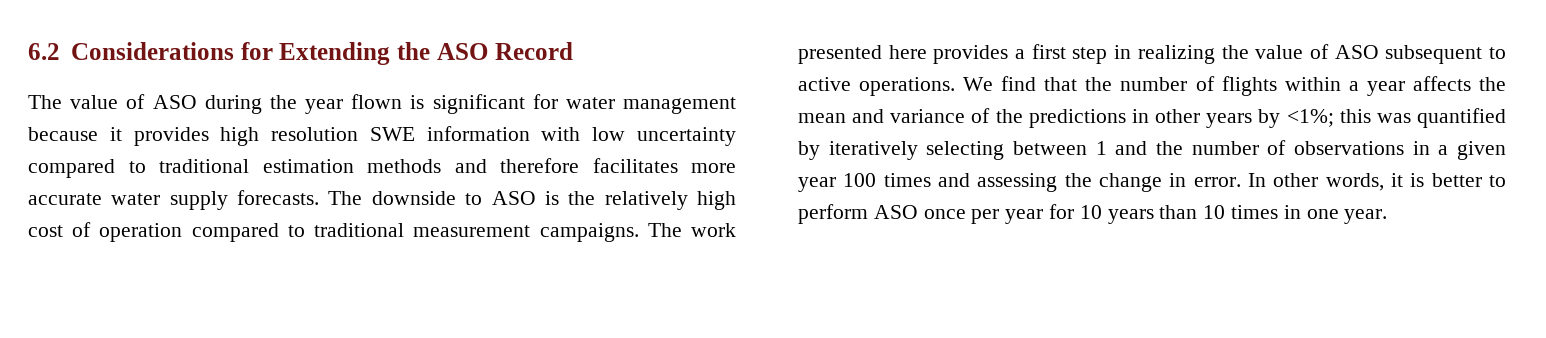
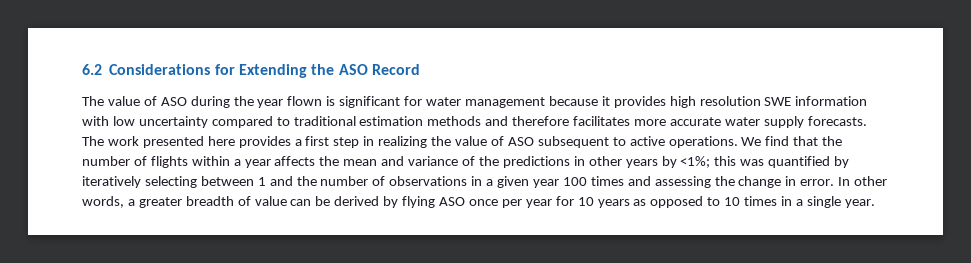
- The downside to ASO is the relatively high cost of operation compared to traditional measurement campaigns. The work presented here provides a first step in realizing the value of ASO subsequent to active operations.
+ The work presented here provides a first step in realizing the value of ASO subsequent to active operations.
- In other words, it is better to perform ASO once per year for 10 years than 10 times in one year.
+ In other words, a greater breadth of value can be derived by flying ASO once per year for 10 years as opposed to 10 times in a single year.

